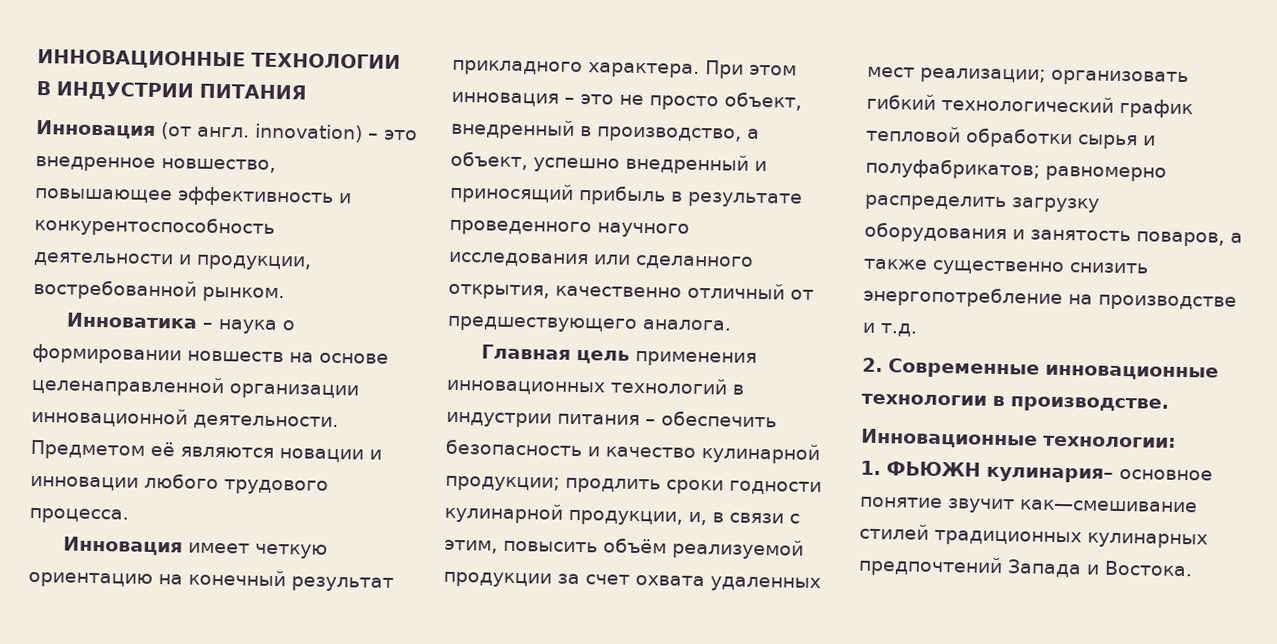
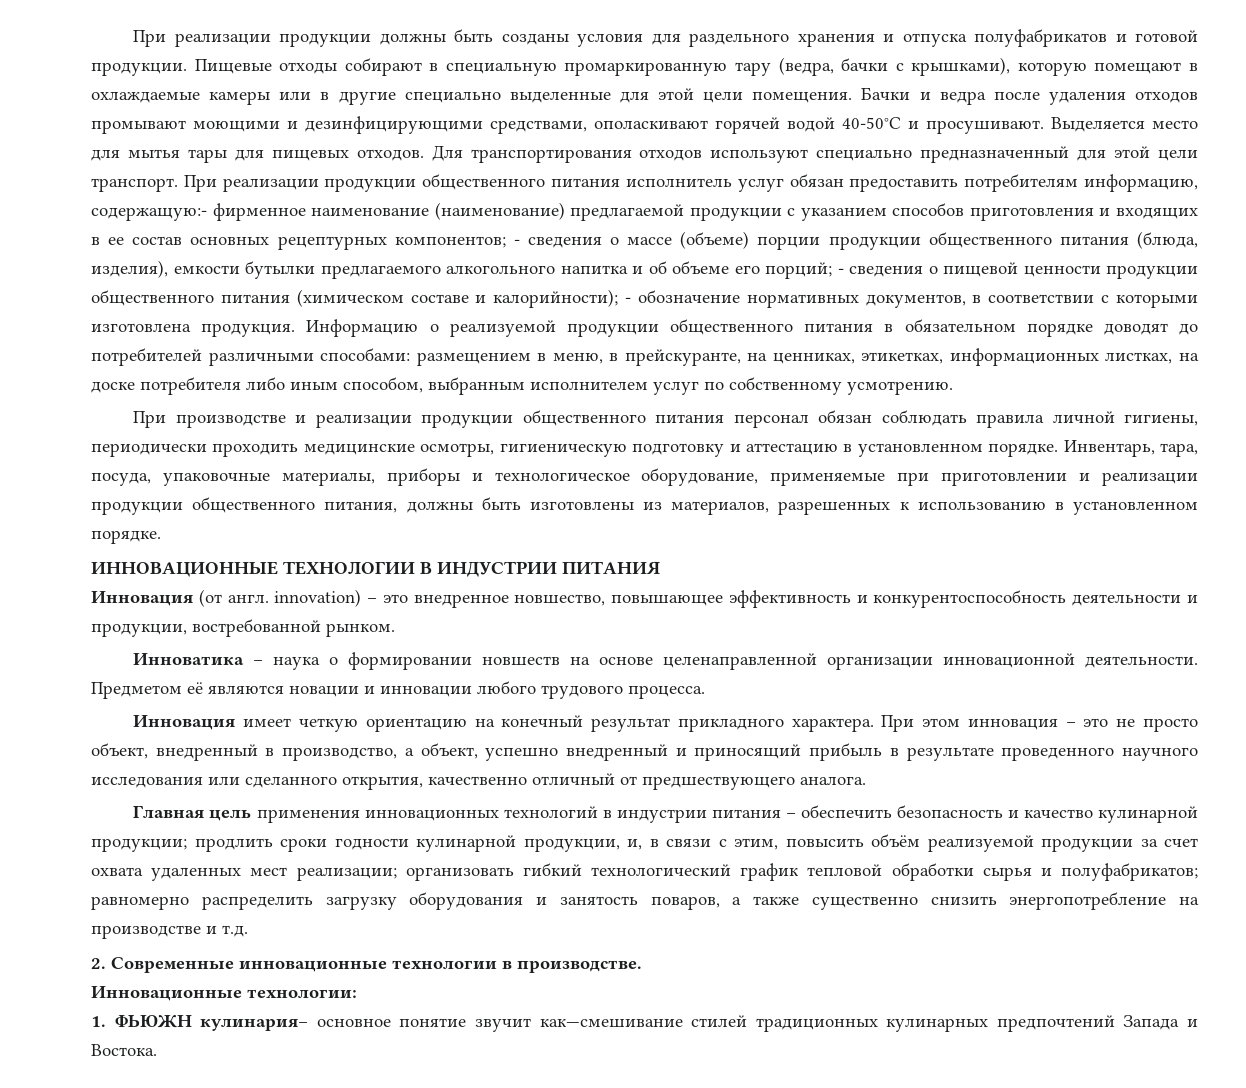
+ При реализации продукции должны быть созданы условия для раздельного хранения и отпуска полуфабрикатов и готовой продукции. Пищевые отходы собирают в специальную промаркированную тару (ведра, бачки с крышками), которую помещают в охлаждаемые камеры или в другие специально выделенные для этой цели помещения. Бачки и ведра после удаления отходов промывают моющими и дезинфицирующими средствами, ополаскивают горячей водой 40-50°С и просушивают. Выделяется место для мытья тары для пищевых отходов. Для транспортирования отходов используют специально предназначенный для этой цели транспорт. При реализации продукции общественного питания исполнитель услуг обязан предоставить потребителям информацию, содержащую:- фирменное наименование (наименование) предлагаемой продукции с указанием способов приготовления и входящих в ее состав основных рецептурных компонентов; - сведения о массе (объеме) порции продукции общественного питания (блюда, изделия), емкости бутылки предлагаемого алкогольного напитка и об объеме его порций; - сведения о пищевой ценности продукции общественного питания (химическом составе и калорийности); - обозначение нормативных документов, в соответствии с которыми изготовлена продукция. Информацию о реализуемой продукции общественного питания в обязательном порядке доводят до потребителей различными способами: размещением в меню, в прейскуранте, на ценниках, этикетках, информационных листках, на доске потребителя либо иным способом, выбранным исполнителем услуг по собственному усмотрению.
+ При производстве и реализации продукции общественного питания персонал обязан соблюдать правила личной гигиены, периодически проходить медицинские осмотры, гигиеническую подготовку и аттестацию в установленном порядке. Инвентарь, тара, посуда, упаковочные материалы, приборы и технологическое оборудование, применяемые при приготовлении и реализации продукции общественного питания, должны быть изготовлены из материалов, разрешенных к использованию в установленном порядке.

